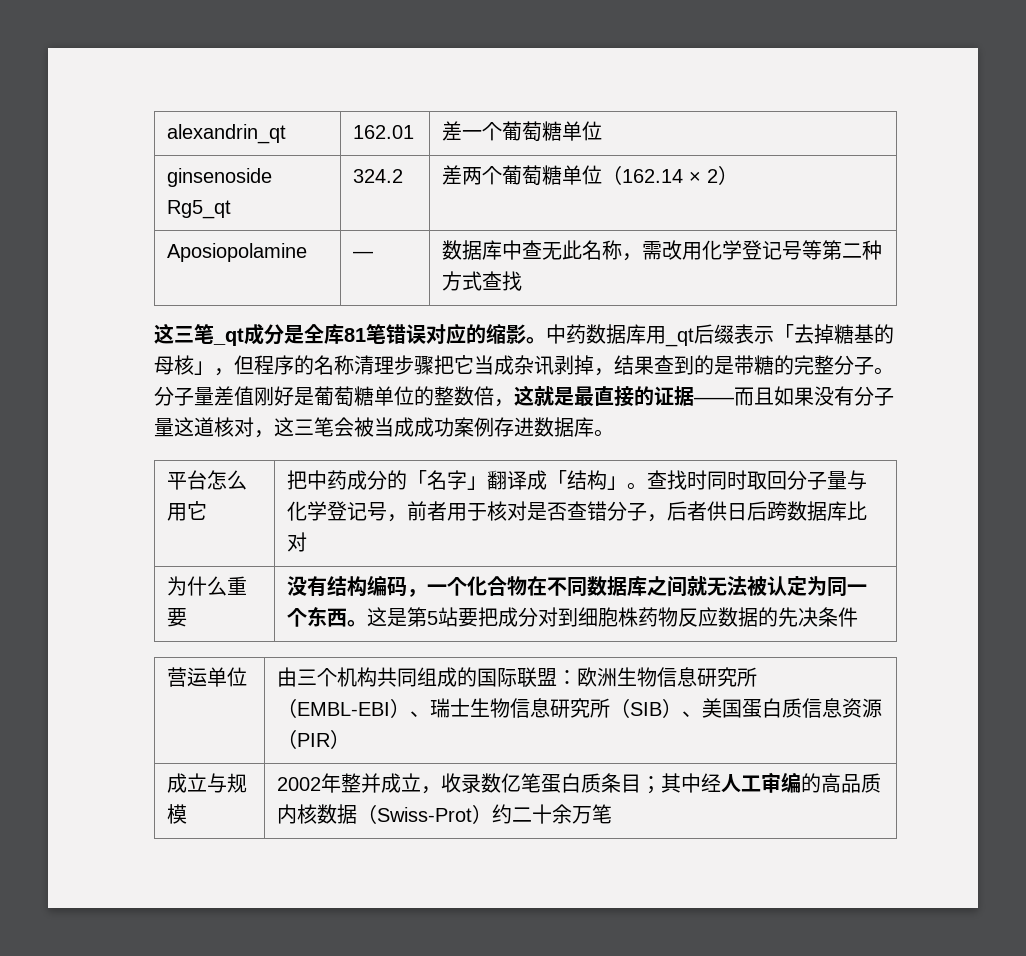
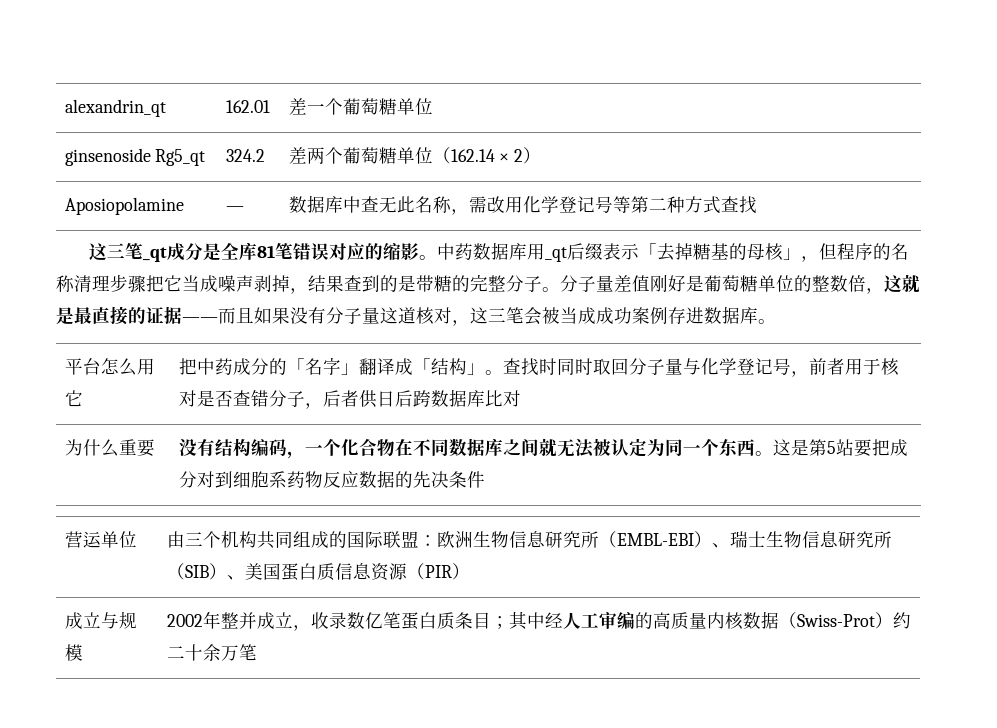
- 中药数据库用_qt后缀表示「去掉糖基的母核」，但程序的名称清理步骤把它当成杂讯剥掉，结果查到的是带糖的完整分子。
+ 中药数据库用_qt后缀表示「去掉糖基的母核」，但程序的名称清理步骤把它当成噪声剥掉，结果查到的是带糖的完整分子。
- 为什么重要 | 没有结构编码，一个化合物在不同数据库之间就无法被认定为同一个东西。这是第5站要把成分对到细胞株药物反应数据的先决条件
+ 为什么重要 | 没有结构编码，一个化合物在不同数据库之间就无法被认定为同一个东西。这是第5站要把成分对到细胞系药物反应数据的先决条件
- 成立与规模 | 2002年整并成立，收录数亿笔蛋白质条目；其中经人工审编的高品质内核数据（Swiss-Prot）约二十余万笔
+ 成立与规模 | 2002年整并成立，收录数亿笔蛋白质条目；其中经人工审编的高质量内核数据（Swiss-Prot）约二十余万笔

